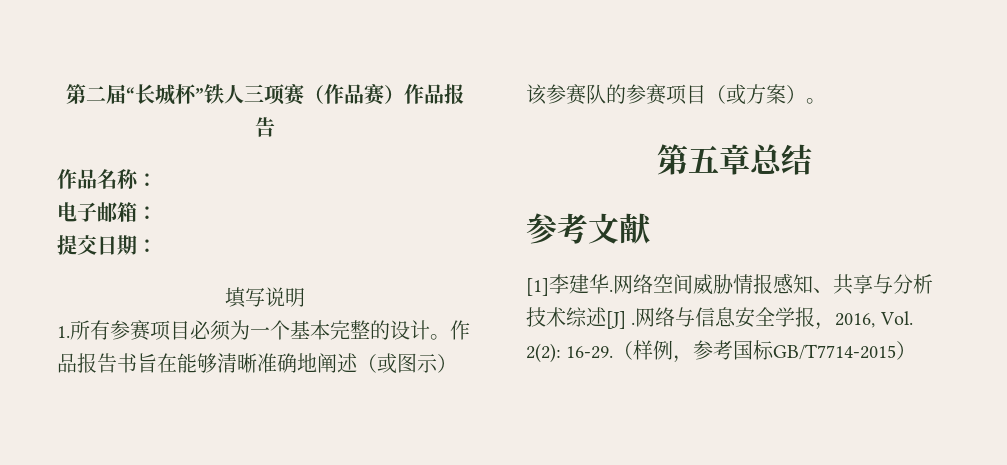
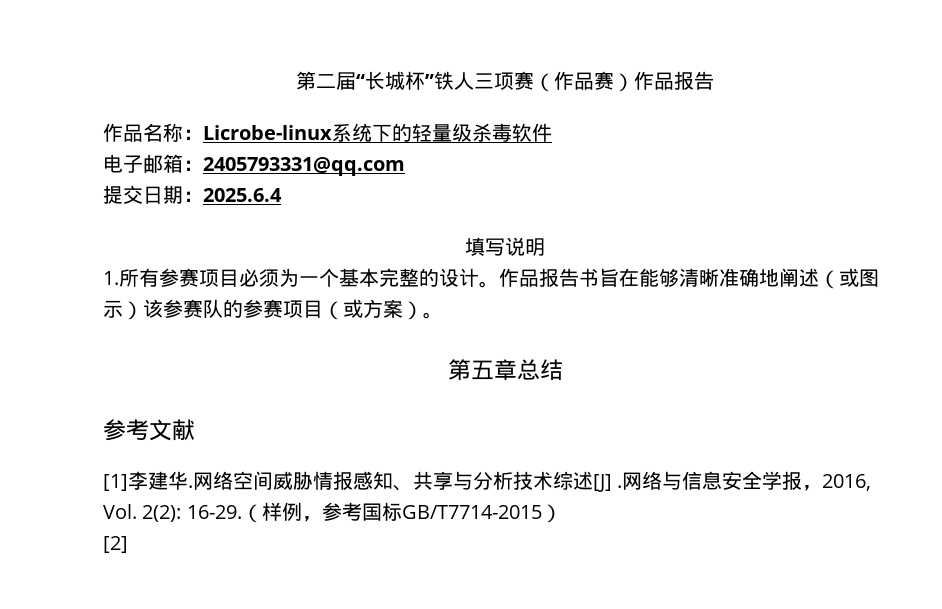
- 作品名称：
+ 作品名称：Licrobe-linux系统下的轻量级杀毒软件
- 电子邮箱：
+ 电子邮箱：2405793331@qq.com
- 提交日期：
+ 提交日期：2025.6.4
+ [2]

